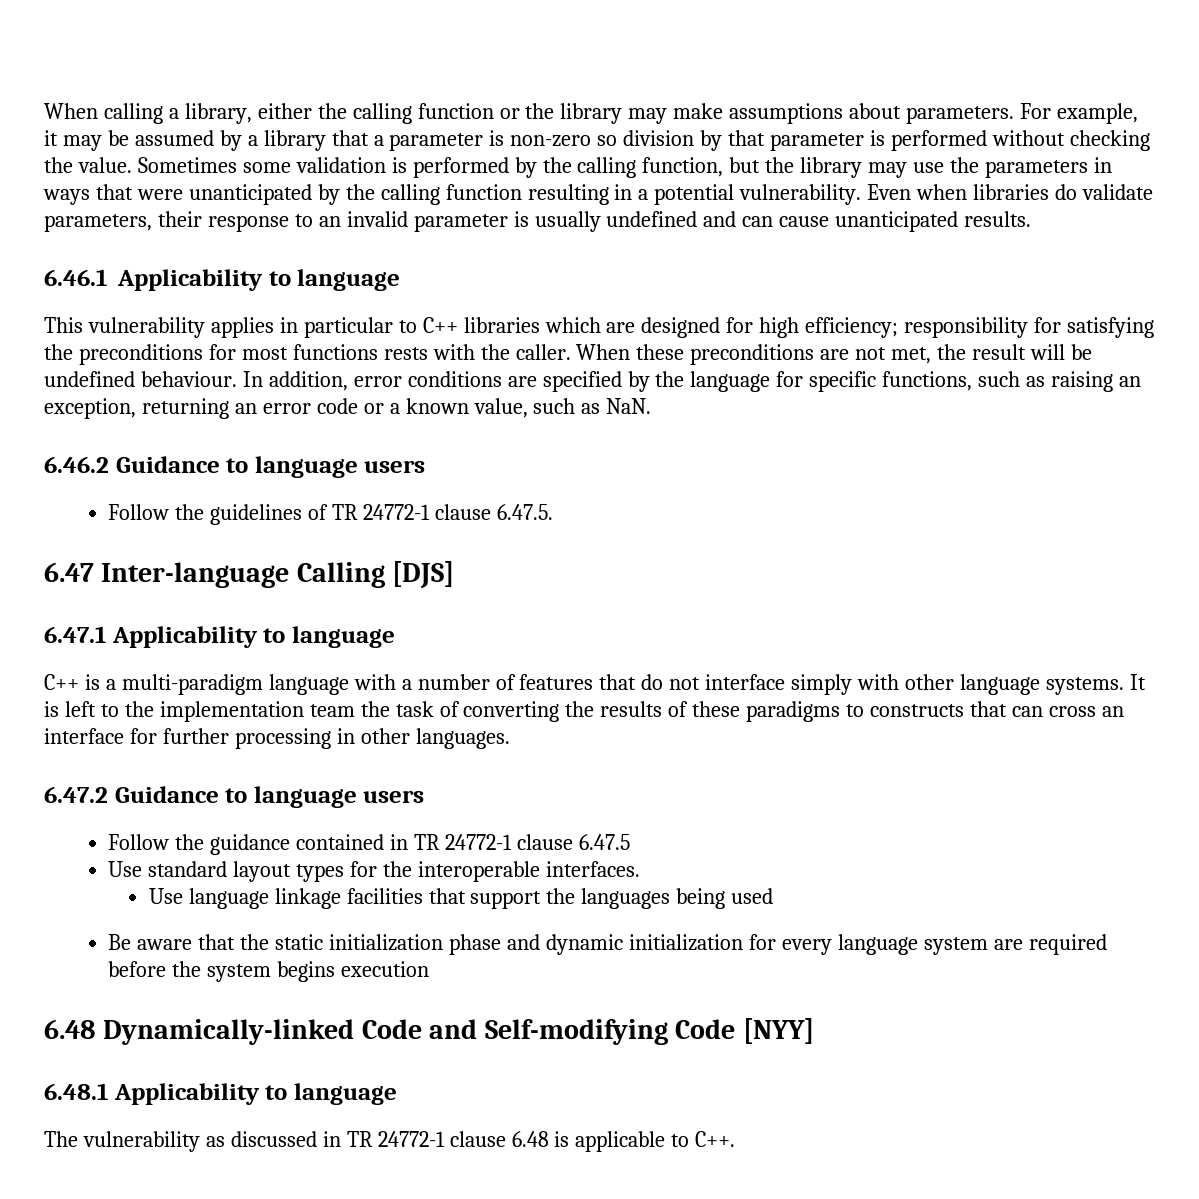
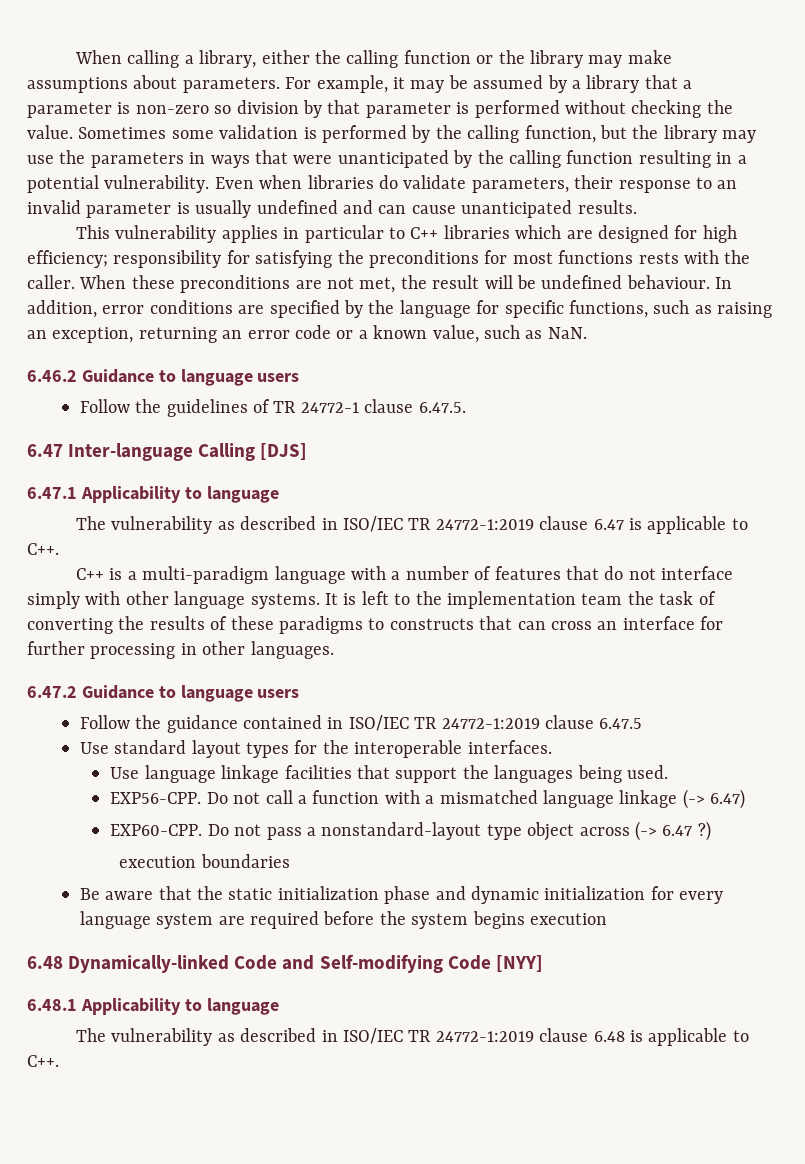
- 6.46.1 Applicability to language
+ The vulnerability as described in ISO/IEC TR 24772-1:2019 clause 6.47 is applicable to C++.
- Follow the guidance contained in TR 24772-1 clause 6.47.5
+ Follow the guidance contained in ISO/IEC TR 24772-1:2019 clause 6.47.5
- Use language linkage facilities that support the languages being used
+ Use language linkage facilities that support the languages being used.
+ EXP56-CPP. Do not call a function with a mismatched language linkage (-> 6.47)
+ EXP60-CPP. Do not pass a nonstandard-layout type object across (-> 6.47 ?)
+ execution boundaries
- The vulnerability as discussed in TR 24772-1 clause 6.48 is applicable to C++.
+ The vulnerability as described in ISO/IEC TR 24772-1:2019 clause 6.48 is applicable to C++.

